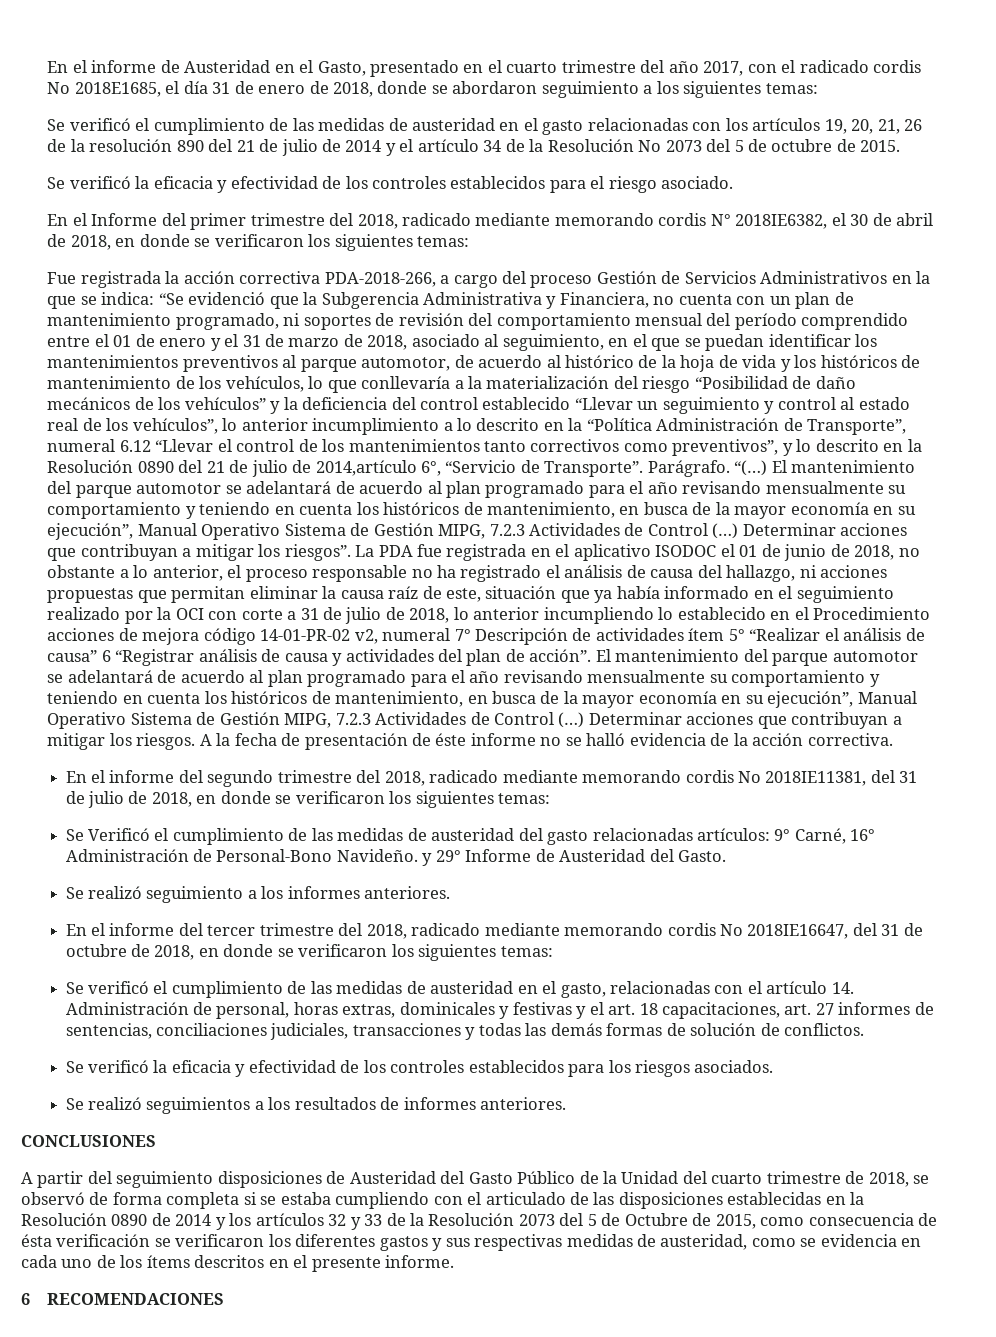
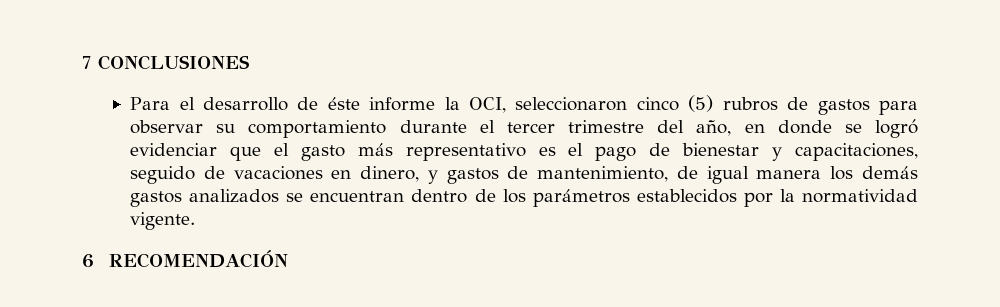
- En el informe de Austeridad en el Gasto, presentado en el cuarto trimestre del año 2017, con el radicado cordis No 2018E1685, el día 31 de enero de 2018, donde se abordaron seguimiento a los siguientes temas:
- Se verificó el cumplimiento de las medidas de austeridad en el gasto relacionadas con los artículos 19, 20, 21, 26 de la resolución 890 del 21 de julio de 2014 y el artículo 34 de la Resolución No 2073 del 5 de octubre de 2015.
- Se verificó la eficacia y efectividad de los controles establecidos para el riesgo asociado.
- En el Informe del primer trimestre del 2018, radicado mediante memorando cordis N° 2018IE6382, el 30 de abril de 2018, en donde se verificaron los siguientes temas:
- Fue registrada la acción correctiva PDA-2018-266, a cargo del proceso Gestión de Servicios Administrativos en la que se indica: “Se evidenció que la Subgerencia Administrativa y Financiera, no cuenta con un plan de mantenimiento programado, ni soportes de revisión del comportamiento mensual del período comprendido entre el 01 de enero y el 31 de marzo de 2018, asociado al seguimiento, en el que se puedan identificar los mantenimientos preventivos al parque automotor, de acuerdo al histórico de la hoja de vida y los históricos de mantenimiento de los vehículos, lo que conllevaría a la materialización del riesgo “Posibilidad de daño mecánicos de los vehículos” y la deficiencia del control establecido “Llevar un seguimiento y control al estado real de los vehículos”, lo anterior incumplimiento a lo descrito en la “Política Administración de Transporte”, numeral 6.12 “Llevar el control de los mantenimientos tanto correctivos como preventivos”, y lo descrito en la Resolución 0890 del 21 de julio de 2014,artículo 6°, “Servicio de Transporte”. Parágrafo. “(…) El mantenimiento del parque automotor se adelantará de acuerdo al plan programado para el año revisando mensualmente su comportamiento y teniendo en cuenta los históricos de mantenimiento, en busca de la mayor economía en su ejecución”, Manual Operativo Sistema de Gestión MIPG, 7.2.3 Actividades de Control (…) Determinar acciones que contribuyan a mitigar los riesgos”. La PDA fue registrada en el aplicativo ISODOC el 01 de junio de 2018, no obstante a lo anterior, el proceso responsable no ha registrado el análisis de causa del hallazgo, ni acciones propuestas que permitan eliminar la causa raíz de este, situación que ya había informado en el seguimiento realizado por la OCI con corte a 31 de julio de 2018, lo anterior incumpliendo lo establecido en el Procedimiento acciones de mejora código 14-01-PR-02 v2, numeral 7° Descripción de actividades ítem 5° “Realizar el análisis de causa” 6 “Registrar análisis de causa y actividades del plan de acción”. El mantenimiento del parque automotor se adelantará de acuerdo al plan programado para el año revisando mensualmente su comportamiento y teniendo en cuenta los históricos de mantenimiento, en busca de la mayor economía en su ejecución”, Manual Operativo Sistema de Gestión MIPG, 7.2.3 Actividades de Control (…) Determinar acciones que contribuyan a mitigar los riesgos. A la fecha de presentación de éste informe no se halló evidencia de la acción correctiva.
- En el informe del segundo trimestre del 2018, radicado mediante memorando cordis No 2018IE11381, del 31 de julio de 2018, en donde se verificaron los siguientes temas:
- Se Verificó el cumplimiento de las medidas de austeridad del gasto relacionadas artículos: 9° Carné, 16° Administración de Personal-Bono Navideño. y 29° Informe de Austeridad del Gasto.
- Se realizó seguimiento a los informes anteriores.
- En el informe del tercer trimestre del 2018, radicado mediante memorando cordis No 2018IE16647, del 31 de octubre de 2018, en donde se verificaron los siguientes temas:
- Se verificó el cumplimiento de las medidas de austeridad en el gasto, relacionadas con el artículo 14. Administración de personal, horas extras, dominicales y festivas y el art. 18 capacitaciones, art. 27 informes de sentencias, conciliaciones judiciales, transacciones y todas las demás formas de solución de conflictos.
- Se verificó la eficacia y efectividad de los controles establecidos para los riesgos asociados.
- Se realizó seguimientos a los resultados de informes anteriores.
- CONCLUSIONES
- A partir del seguimiento disposiciones de Austeridad del Gasto Público de la Unidad del cuarto trimestre de 2018, se observó de forma completa si se estaba cumpliendo con el articulado de las disposiciones establecidas en la Resolución 0890 de 2014 y los artículos 32 y 33 de la Resolución 2073 del 5 de Octubre de 2015, como consecuencia de ésta verificación se verificaron los diferentes gastos y sus respectivas medidas de austeridad, como se evidencia en cada uno de los ítems descritos en el presente informe.
- 6 RECOMENDACIONES
+ 7 CONCLUSIONES
+ Para el desarrollo de éste informe la OCI, seleccionaron cinco (5) rubros de gastos para observar su comportamiento durante el tercer trimestre del año, en donde se logró evidenciar que el gasto más representativo es el pago de bienestar y capacitaciones, seguido de vacaciones en dinero, y gastos de mantenimiento, de igual manera los demás gastos analizados se encuentran dentro de los parámetros establecidos por la normatividad vigente.
+ 6 RECOMENDACIÓN

